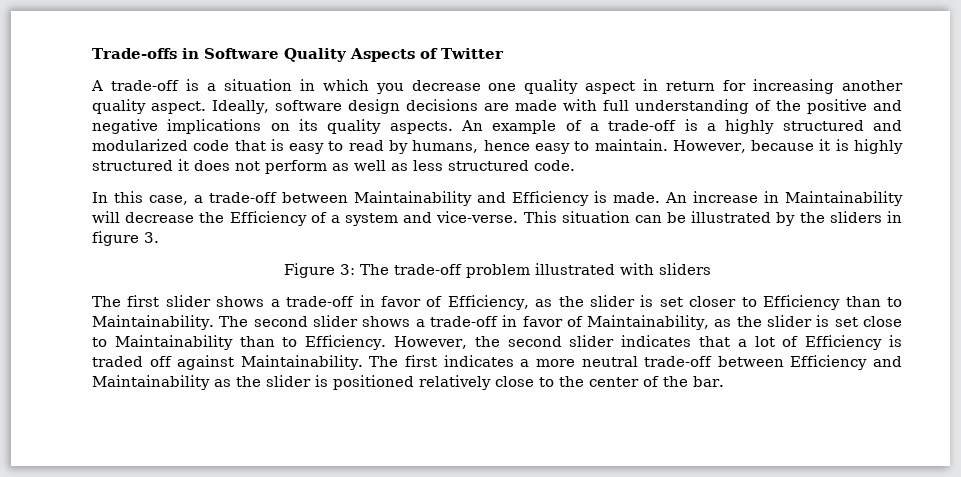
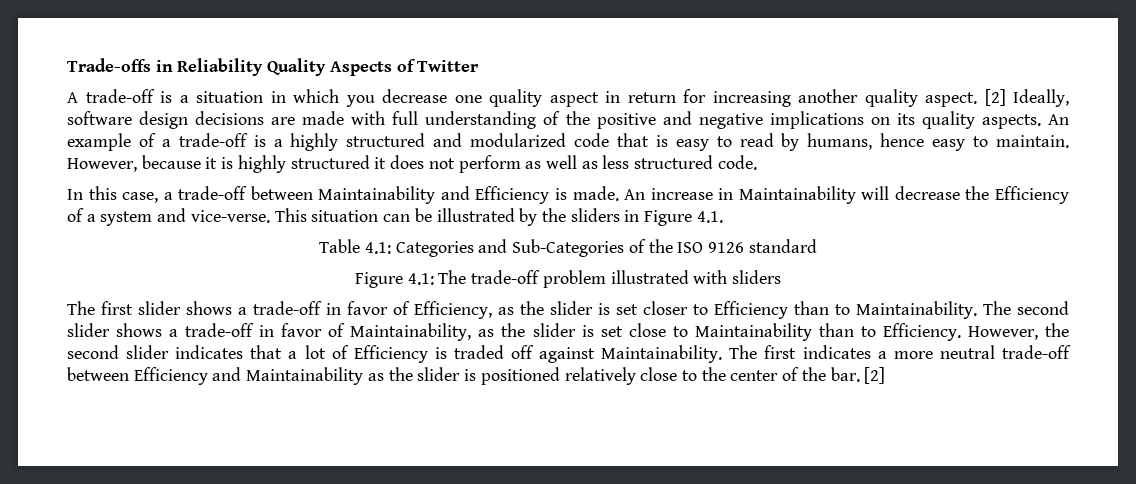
- Trade-offs in Software Quality Aspects of Twitter
+ Trade-offs in Reliability Quality Aspects of Twitter
- Ideally, software design decisions are made with full understanding of the positive and negative implications on its quality aspects.
+ [2] Ideally, software design decisions are made with full understanding of the positive and negative implications on its quality aspects.
- This situation can be illustrated by the sliders in figure 3.
- Figure 3: The trade-off problem illustrated with sliders
+ This situation can be illustrated by the sliders in Figure 4.1.
+ Table 4.1: Categories and Sub-Categories of the ISO 9126 standard
+ Figure 4.1: The trade-off problem illustrated with sliders
- The first indicates a more neutral trade-off between Efficiency and Maintainability as the slider is positioned relatively close to the center of the bar.
+ The first indicates a more neutral trade-off between Efficiency and Maintainability as the slider is positioned relatively close to the center of the bar. [2]

